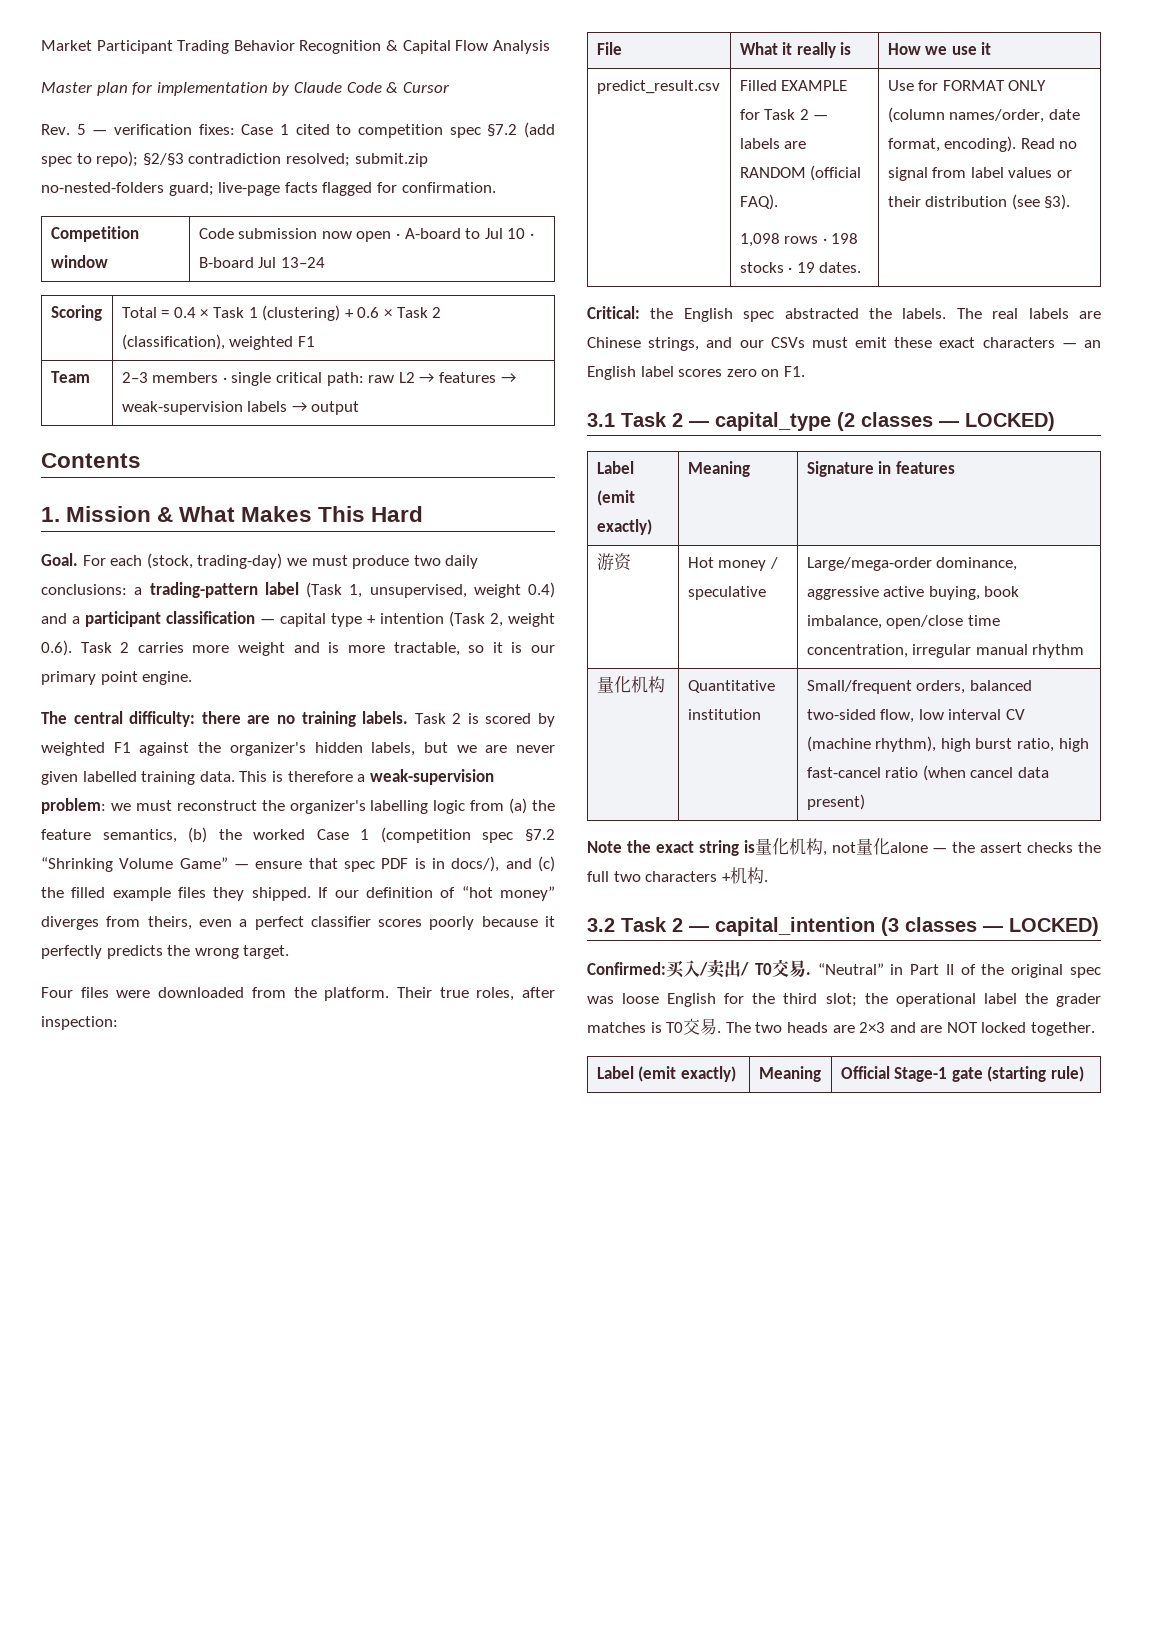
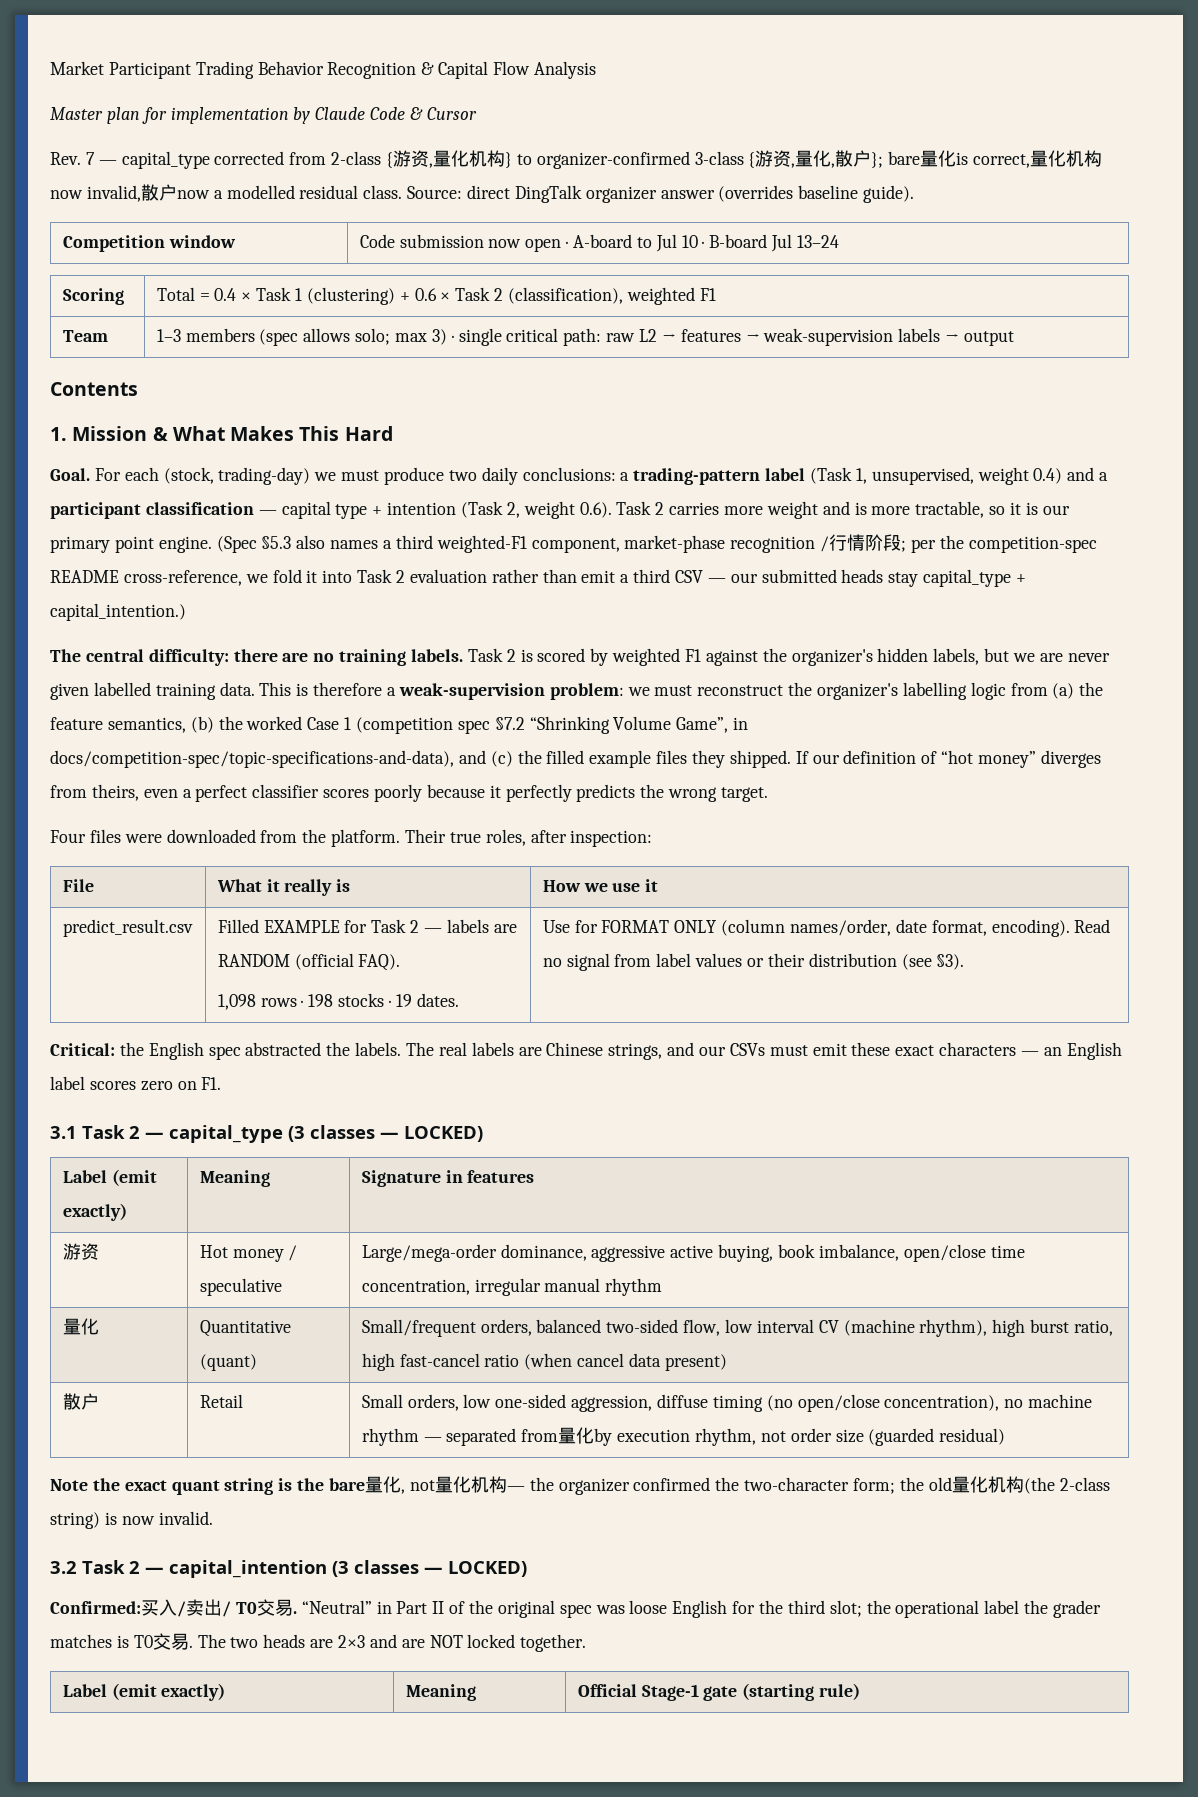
- Rev. 5 — verification fixes: Case 1 cited to competition spec §7.2 (add spec to repo); §2/§3 contradiction resolved; submit.zip no-nested-folders guard; live-page facts flagged for confirmation.
+ Rev. 7 — capital_type corrected from 2-class {游资,量化机构} to organizer-confirmed 3-class {游资,量化,散户}; bare量化is correct,量化机构now invalid,散户now a modelled residual class. Source: direct DingTalk organizer answer (overrides baseline guide).
- Team | 2–3 members · single critical path: raw L2 → features → weak-supervision labels → output
+ Team | 1–3 members (spec allows solo; max 3) · single critical path: raw L2 → features → weak-supervision labels → output
+ (Spec §5.3 also names a third weighted-F1 component, market-phase recognition /行情阶段; per the competition-spec README cross-reference, we fold it into Task 2 evaluation rather than emit a third CSV — our submitted heads stay capital_type + capital_intention.)
- This is therefore a weak-supervision problem: we must reconstruct the organizer's labelling logic from (a) the feature semantics, (b) the worked Case 1 (competition spec §7.2 “Shrinking Volume Game” — ensure that spec PDF is in docs/), and (c) the filled example files they shipped.
+ This is therefore a weak-supervision problem: we must reconstruct the organizer's labelling logic from (a) the feature semantics, (b) the worked Case 1 (competition spec §7.2 “Shrinking Volume Game”, in docs/competition-spec/topic-specifications-and-data), and (c) the filled example files they shipped.
- 3.1 Task 2 — capital_type (2 classes — LOCKED)
+ 3.1 Task 2 — capital_type (3 classes — LOCKED)
- 量化机构 | Quantitative institution | Small/frequent orders, balanced two-sided flow, low interval CV (machine rhythm), high burst ratio, high fast-cancel ratio (when cancel data present)
+ 量化 | Quantitative (quant) | Small/frequent orders, balanced two-sided flow, low interval CV (machine rhythm), high burst ratio, high fast-cancel ratio (when cancel data present)
+ 散户 | Retail | Small orders, low one-sided aggression, diffuse timing (no open/close concentration), no machine rhythm — separated from量化by execution rhythm, not order size (guarded residual)
- Note the exact string is量化机构, not量化alone — the assert checks the full two characters +机构.
+ Note the exact quant string is the bare量化, not量化机构— the organizer confirmed the two-character form; the old量化机构(the 2-class string) is now invalid.

